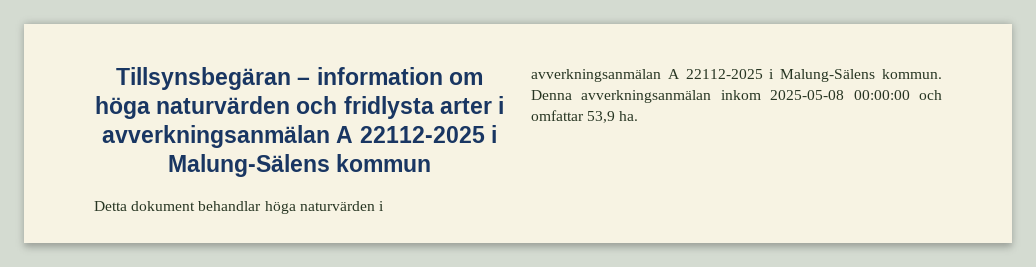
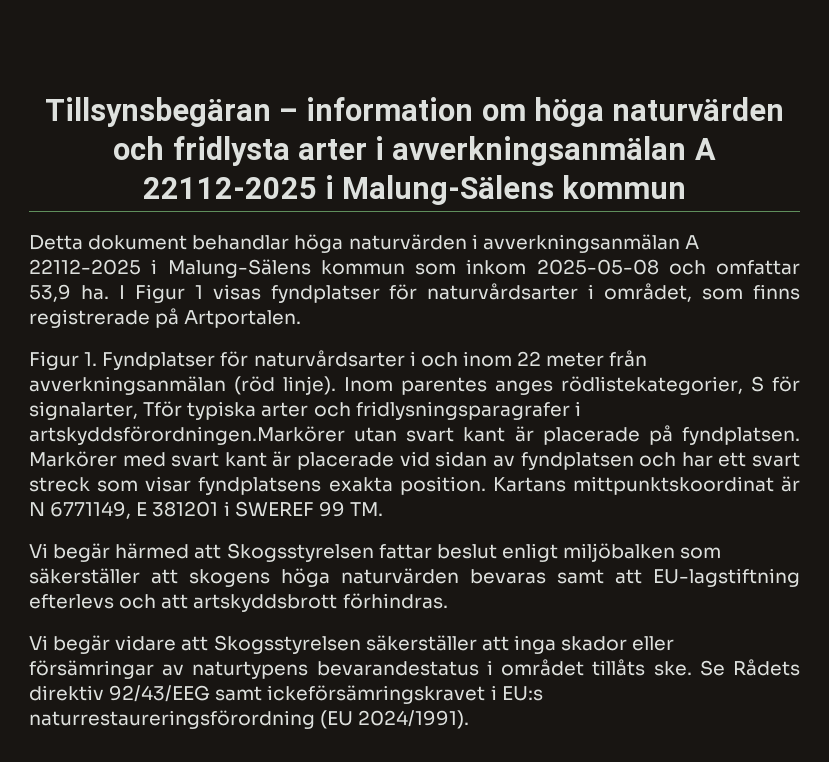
- Detta dokument behandlar höga naturvärden i avverkningsanmälan A 22112-2025 i Malung-Sälens kommun. Denna avverkningsanmälan inkom 2025-05-08 00:00:00 och omfattar 53,9 ha.
+ Detta dokument behandlar höga naturvärden i avverkningsanmälan A 22112-2025 i Malung-Sälens kommun som inkom 2025-05-08 och omfattar 53,9 ha.
+ I Figur 1 visas fyndplatser för naturvårdsarter i området, som finns registrerade på Artportalen.
+ Figur 1. Fyndplatser för naturvårdsarter i och inom 22 meter från avverkningsanmälan (röd linje). Inom parentes anges rödlistekategorier, S för signalarter, Tför typiska arter och fridlysningsparagrafer i artskyddsförordningen.Markörer utan svart kant är placerade på fyndplatsen. Markörer med svart kant är placerade vid sidan av fyndplatsen och har ett svart streck som visar fyndplatsens exakta position. Kartans mittpunktskoordinat är N 6771149, E 381201 i SWEREF 99 TM.
+ Vi begär härmed att Skogsstyrelsen fattar beslut enligt miljöbalken som säkerställer att skogens höga naturvärden bevaras samt att EU-lagstiftning efterlevs och att artskyddsbrott förhindras.
+ Vi begär vidare att Skogsstyrelsen säkerställer att inga skador eller försämringar av naturtypens bevarandestatus i området tillåts ske. Se Rådets direktiv 92/43/EEG samt ickeförsämringskravet i EU:s naturrestaureringsförordning (EU 2024/1991).

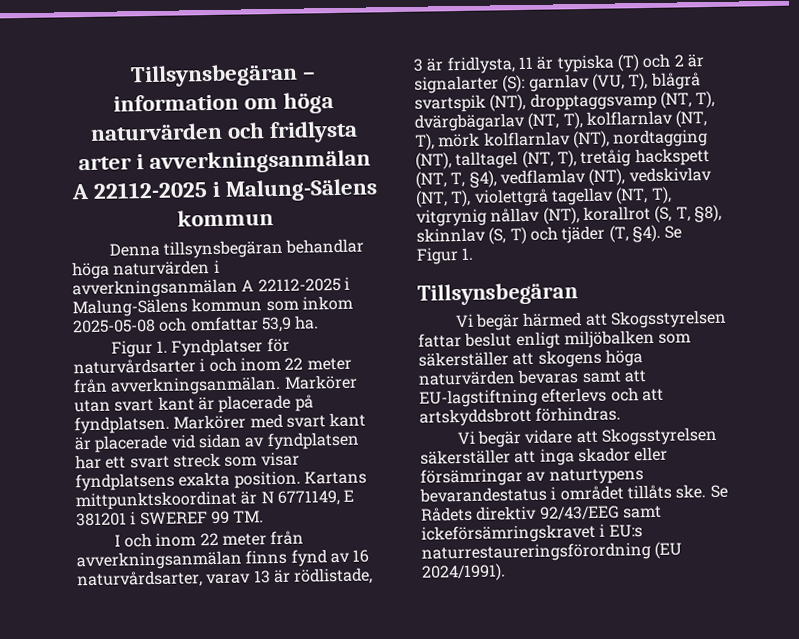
- Detta dokument behandlar höga naturvärden i avverkningsanmälan A 22112-2025 i Malung-Sälens kommun som inkom 2025-05-08 och omfattar 53,9 ha. I Figur 1 visas fyndplatser för naturvårdsarter i området, som finns registrerade på Artportalen.
+ Denna tillsynsbegäran behandlar höga naturvärden i avverkningsanmälan A 22112-2025 i Malung-Sälens kommun som inkom 2025-05-08 och omfattar 53,9 ha.
- Figur 1. Fyndplatser för naturvårdsarter i och inom 22 meter från avverkningsanmälan (röd linje). Inom parentes anges rödlistekategorier, S för signalarter, Tför typiska arter och fridlysningsparagrafer i artskyddsförordningen.Markörer utan svart kant är placerade på fyndplatsen.
+ Figur 1. Fyndplatser för naturvårdsarter i och inom 22 meter från avverkningsanmälan. Markörer utan svart kant är placerade på fyndplatsen.
- Markörer med svart kant är placerade vid sidan av fyndplatsen och har ett svart streck som visar fyndplatsens exakta position.
+ Markörer med svart kant är placerade vid sidan av fyndplatsen har ett svart streck som visar fyndplatsens exakta position.
+ I och inom 22 meter från avverkningsanmälan finns fynd av 16 naturvårdsarter, varav 13 är rödlistade, 3 är fridlysta, 11 är typiska (T) och 2 är signalarter (S): garnlav (VU, T), blågrå svartspik (NT), dropptaggsvamp (NT, T), dvärgbägarlav (NT, T), kolflarnlav (NT, T), mörk kolflarnlav (NT), nordtagging (NT), talltagel (NT, T), tretåig hackspett (NT, T, §4), vedflamlav (NT), vedskivlav (NT, T), violettgrå tagellav (NT, T), vitgrynig nållav (NT), korallrot (S, T, §8), skinnlav (S, T) och tjäder (T, §4). Se Figur 1.
+ Tillsynsbegäran

